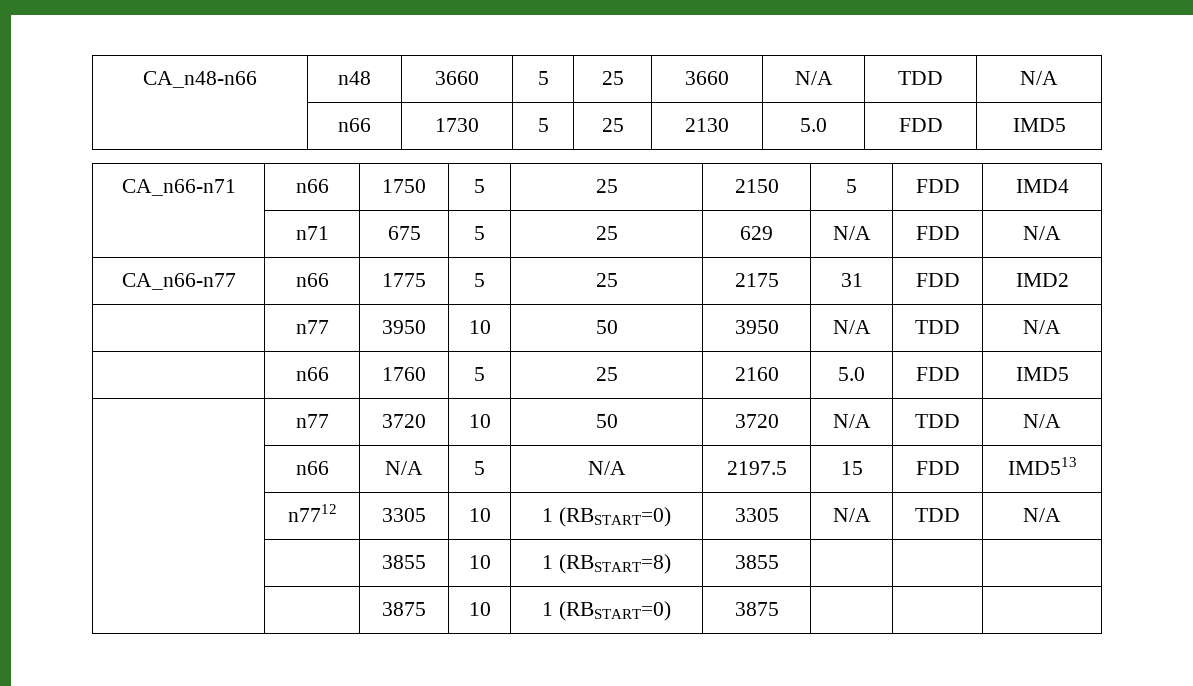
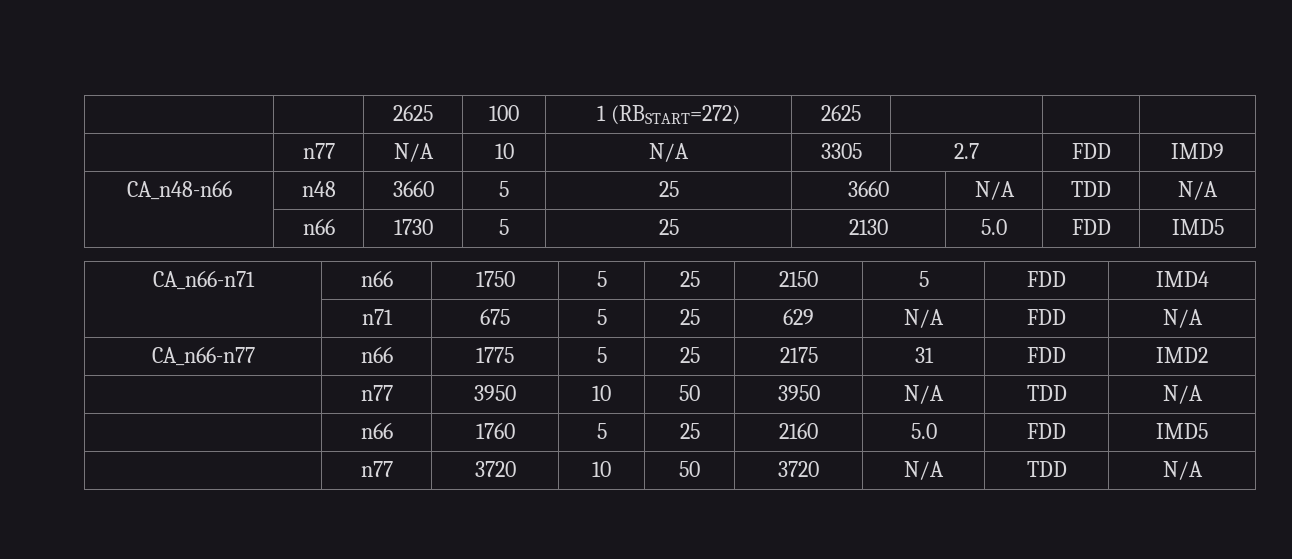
+ | | 2625 | 100 | 1 (RBSTART=272) | 2625 | | |
+ | n77 | N/A | 10 | N/A | 3305 | 2.7 | FDD | IMD9
- | n66 | N/A | 5 | N/A | 2197.5 | 15 | FDD | IMD513
- | n7712 | 3305 | 10 | 1 (RBSTART=0) | 3305 | N/A | TDD | N/A
- | | 3855 | 10 | 1 (RBSTART=8) | 3855 | | |
- | | 3875 | 10 | 1 (RBSTART=0) | 3875 | | |

